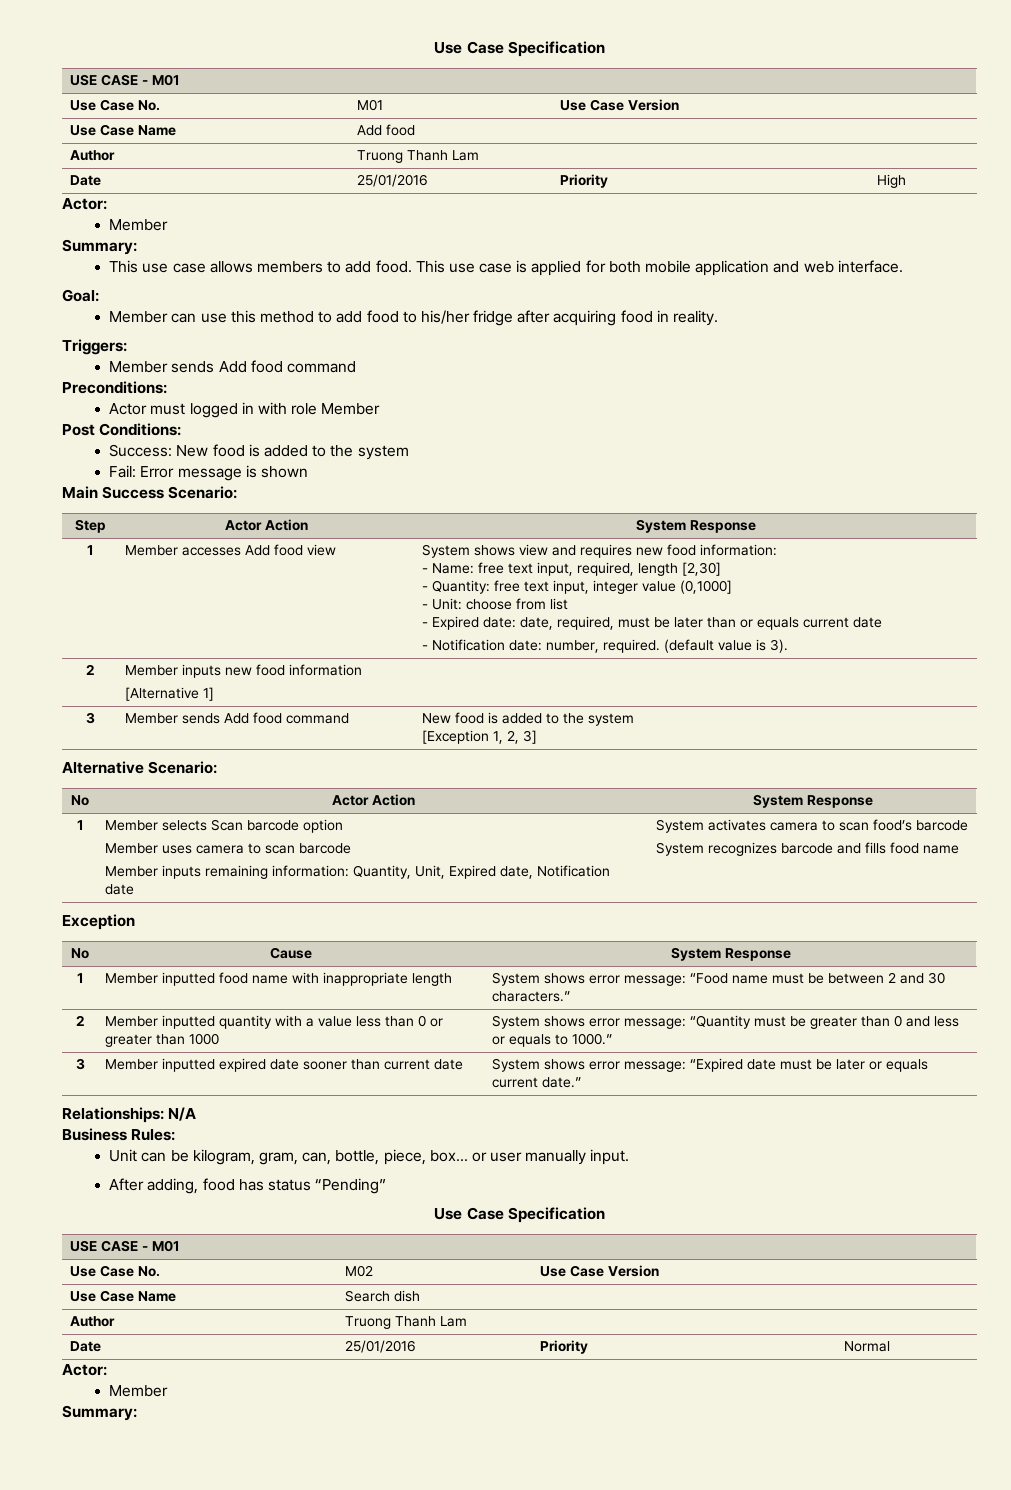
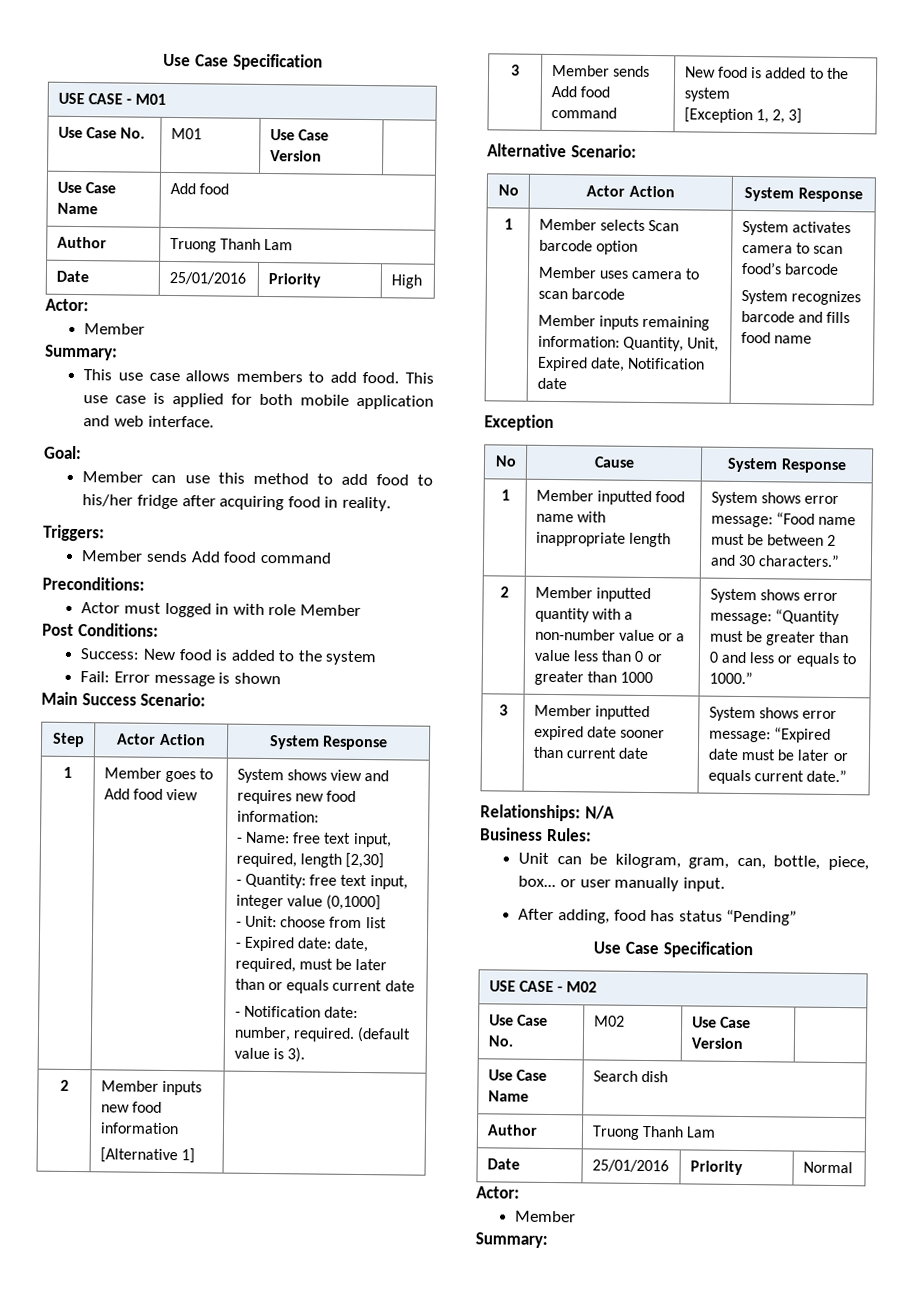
- Member accesses Add food view
+ Member goes to Add food view
- 2 | Member inputted quantity with a value less than 0 or greater than 1000 | System shows error message: “Quantity must be greater than 0 and less or equals to 1000.”
+ 2 | Member inputted quantity with a non-number value or a value less than 0 or greater than 1000 | System shows error message: “Quantity must be greater than 0 and less or equals to 1000.”
  After adding, food has status “Pending”
  Use Case Specification
- USE CASE - M01
+ USE CASE - M02

